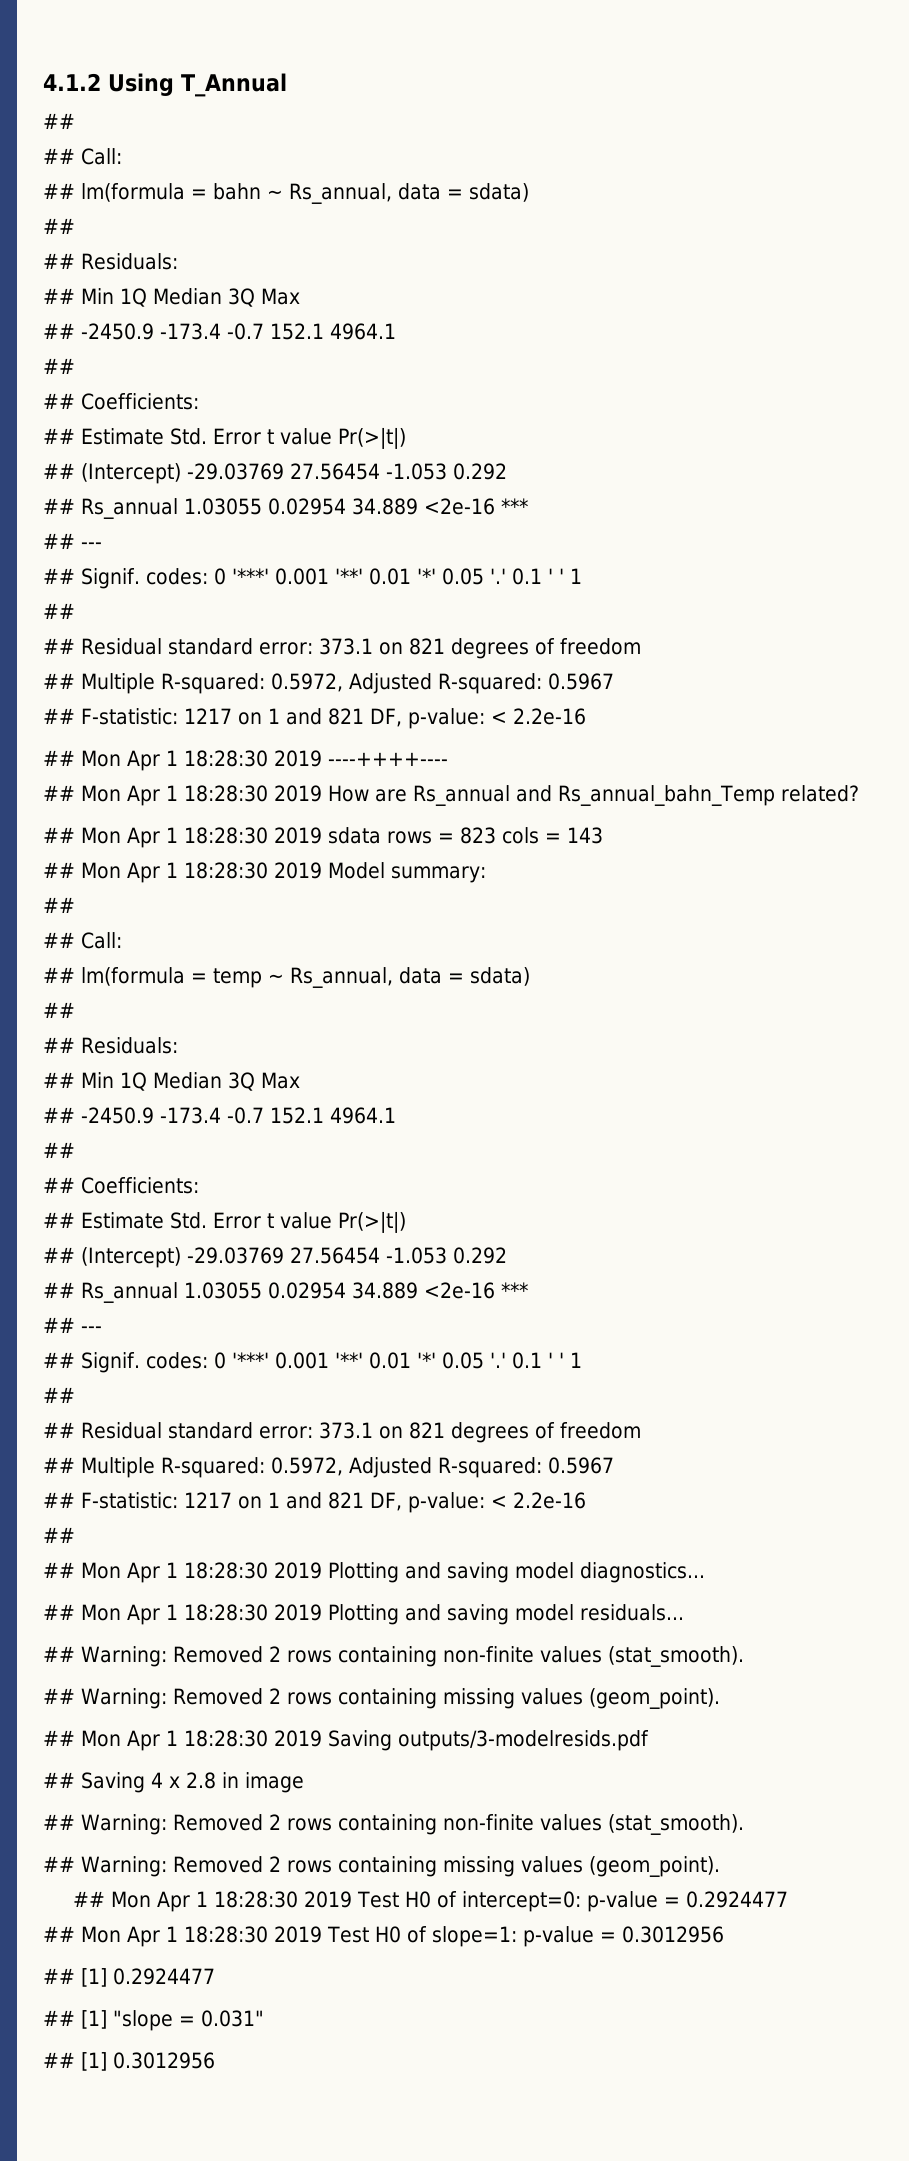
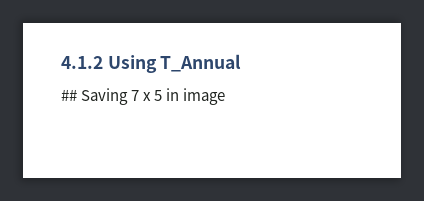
  4.1.2 Using T_Annual
- ##
- ## Call:
- ## lm(formula = bahn ~ Rs_annual, data = sdata)
- ##
- ## Residuals:
- ## Min 1Q Median 3Q Max
- ## -2450.9 -173.4 -0.7 152.1 4964.1
- ##
- ## Coefficients:
- ## Estimate Std. Error t value Pr(>|t|)
- ## (Intercept) -29.03769 27.56454 -1.053 0.292
- ## Rs_annual 1.03055 0.02954 34.889 <2e-16 ***
- ## ---
- ## Signif. codes: 0 '***' 0.001 '**' 0.01 '*' 0.05 '.' 0.1 ' ' 1
- ##
- ## Residual standard error: 373.1 on 821 degrees of freedom
- ## Multiple R-squared: 0.5972, Adjusted R-squared: 0.5967
- ## F-statistic: 1217 on 1 and 821 DF, p-value: < 2.2e-16
- ## Mon Apr 1 18:28:30 2019 ----++++----
- ## Mon Apr 1 18:28:30 2019 How are Rs_annual and Rs_annual_bahn_Temp related?
- ## Mon Apr 1 18:28:30 2019 sdata rows = 823 cols = 143
- ## Mon Apr 1 18:28:30 2019 Model summary:
- ##
- ## Call:
- ## lm(formula = temp ~ Rs_annual, data = sdata)
- ##
- ## Residuals:
- ## Min 1Q Median 3Q Max
- ## -2450.9 -173.4 -0.7 152.1 4964.1
- ##
- ## Coefficients:
- ## Estimate Std. Error t value Pr(>|t|)
- ## (Intercept) -29.03769 27.56454 -1.053 0.292
- ## Rs_annual 1.03055 0.02954 34.889 <2e-16 ***
- ## ---
- ## Signif. codes: 0 '***' 0.001 '**' 0.01 '*' 0.05 '.' 0.1 ' ' 1
- ##
- ## Residual standard error: 373.1 on 821 degrees of freedom
- ## Multiple R-squared: 0.5972, Adjusted R-squared: 0.5967
- ## F-statistic: 1217 on 1 and 821 DF, p-value: < 2.2e-16
- ##
- ## Mon Apr 1 18:28:30 2019 Plotting and saving model diagnostics...
- ## Mon Apr 1 18:28:30 2019 Plotting and saving model residuals...
- ## Warning: Removed 2 rows containing non-finite values (stat_smooth).
- ## Warning: Removed 2 rows containing missing values (geom_point).
- ## Mon Apr 1 18:28:30 2019 Saving outputs/3-modelresids.pdf
- ## Saving 4 x 2.8 in image
- ## Warning: Removed 2 rows containing non-finite values (stat_smooth).
- ## Warning: Removed 2 rows containing missing values (geom_point).
- ## Mon Apr 1 18:28:30 2019 Test H0 of intercept=0: p-value = 0.2924477
- ## Mon Apr 1 18:28:30 2019 Test H0 of slope=1: p-value = 0.3012956
- ## [1] 0.2924477
- ## [1] "slope = 0.031"
- ## [1] 0.3012956
+ ## Saving 7 x 5 in image

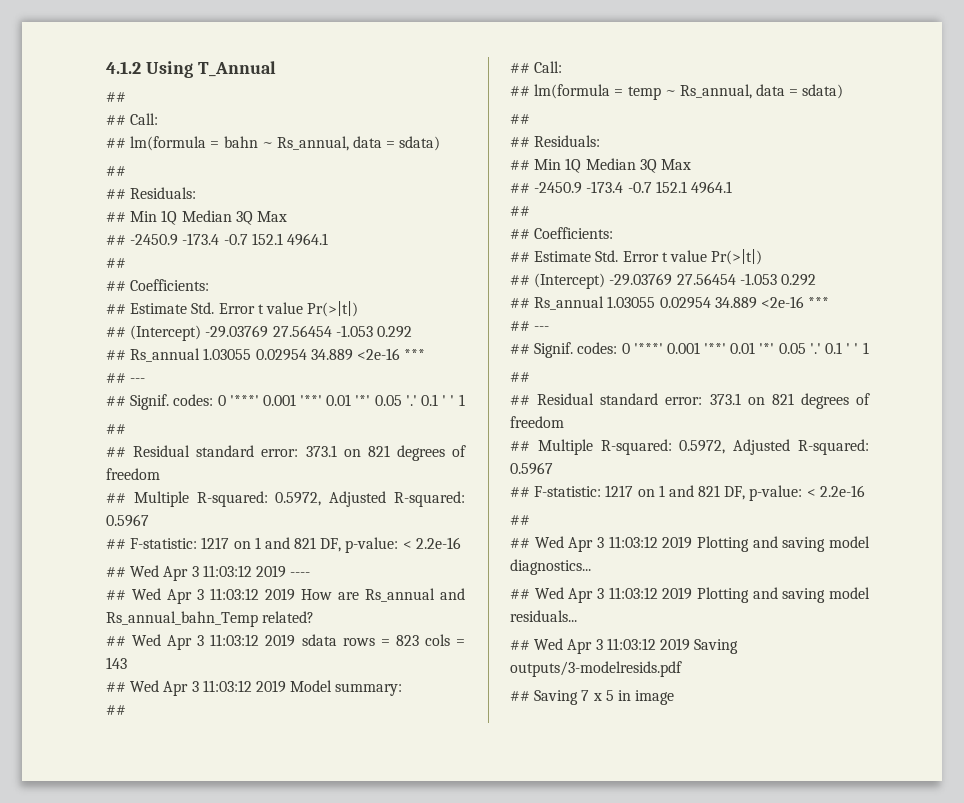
  4.1.2 Using T_Annual
+ ##
+ ## Call:
+ ## lm(formula = bahn ~ Rs_annual, data = sdata)
+ ##
+ ## Residuals:
+ ## Min 1Q Median 3Q Max
+ ## -2450.9 -173.4 -0.7 152.1 4964.1
+ ##
+ ## Coefficients:
+ ## Estimate Std. Error t value Pr(>|t|)
+ ## (Intercept) -29.03769 27.56454 -1.053 0.292
+ ## Rs_annual 1.03055 0.02954 34.889 <2e-16 ***
+ ## ---
+ ## Signif. codes: 0 '***' 0.001 '**' 0.01 '*' 0.05 '.' 0.1 ' ' 1
+ ##
+ ## Residual standard error: 373.1 on 821 degrees of freedom
+ ## Multiple R-squared: 0.5972, Adjusted R-squared: 0.5967
+ ## F-statistic: 1217 on 1 and 821 DF, p-value: < 2.2e-16
+ ## Wed Apr 3 11:03:12 2019 ----
+ ## Wed Apr 3 11:03:12 2019 How are Rs_annual and Rs_annual_bahn_Temp related?
+ ## Wed Apr 3 11:03:12 2019 sdata rows = 823 cols = 143
+ ## Wed Apr 3 11:03:12 2019 Model summary:
+ ##
+ ## Call:
+ ## lm(formula = temp ~ Rs_annual, data = sdata)
+ ##
+ ## Residuals:
+ ## Min 1Q Median 3Q Max
+ ## -2450.9 -173.4 -0.7 152.1 4964.1
+ ##
+ ## Coefficients:
+ ## Estimate Std. Error t value Pr(>|t|)
+ ## (Intercept) -29.03769 27.56454 -1.053 0.292
+ ## Rs_annual 1.03055 0.02954 34.889 <2e-16 ***
+ ## ---
+ ## Signif. codes: 0 '***' 0.001 '**' 0.01 '*' 0.05 '.' 0.1 ' ' 1
+ ##
+ ## Residual standard error: 373.1 on 821 degrees of freedom
+ ## Multiple R-squared: 0.5972, Adjusted R-squared: 0.5967
+ ## F-statistic: 1217 on 1 and 821 DF, p-value: < 2.2e-16
+ ##
+ ## Wed Apr 3 11:03:12 2019 Plotting and saving model diagnostics...
+ ## Wed Apr 3 11:03:12 2019 Plotting and saving model residuals...
+ ## Wed Apr 3 11:03:12 2019 Saving outputs/3-modelresids.pdf

